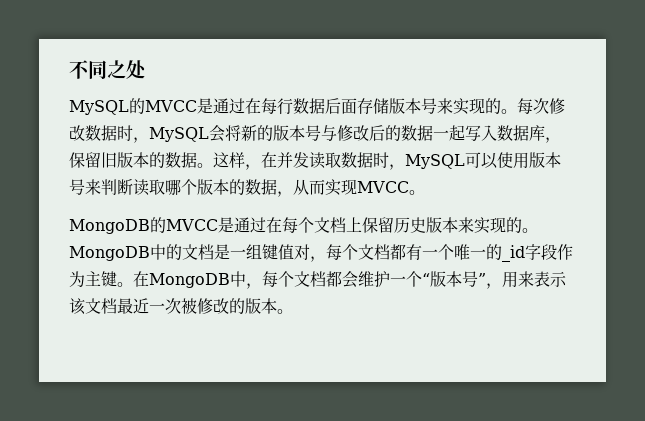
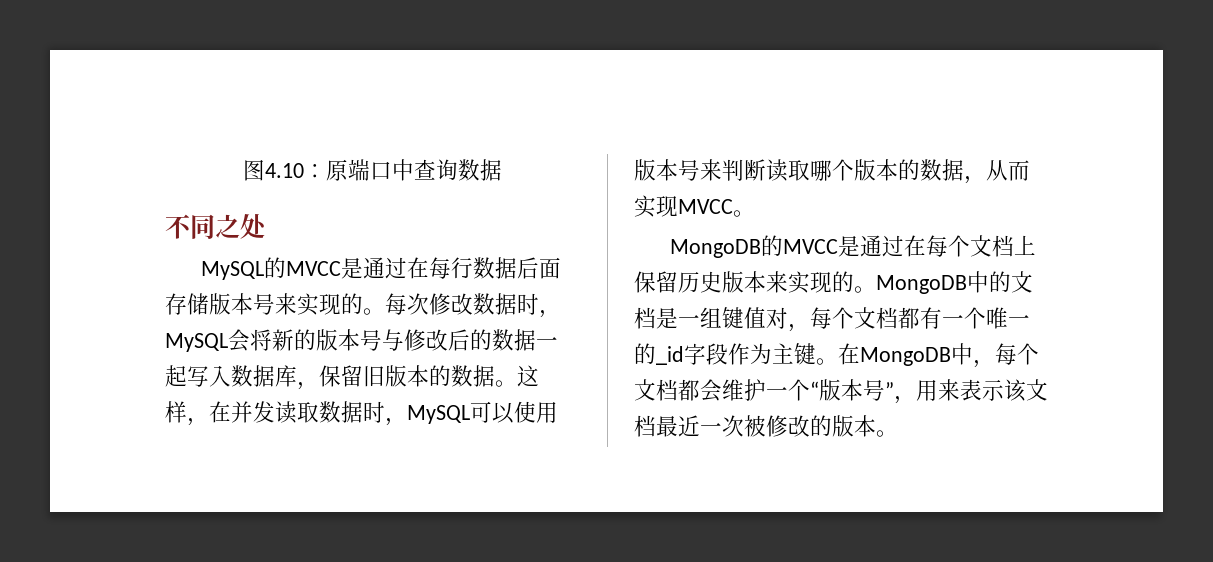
+ 图4.10：原端口中查询数据

